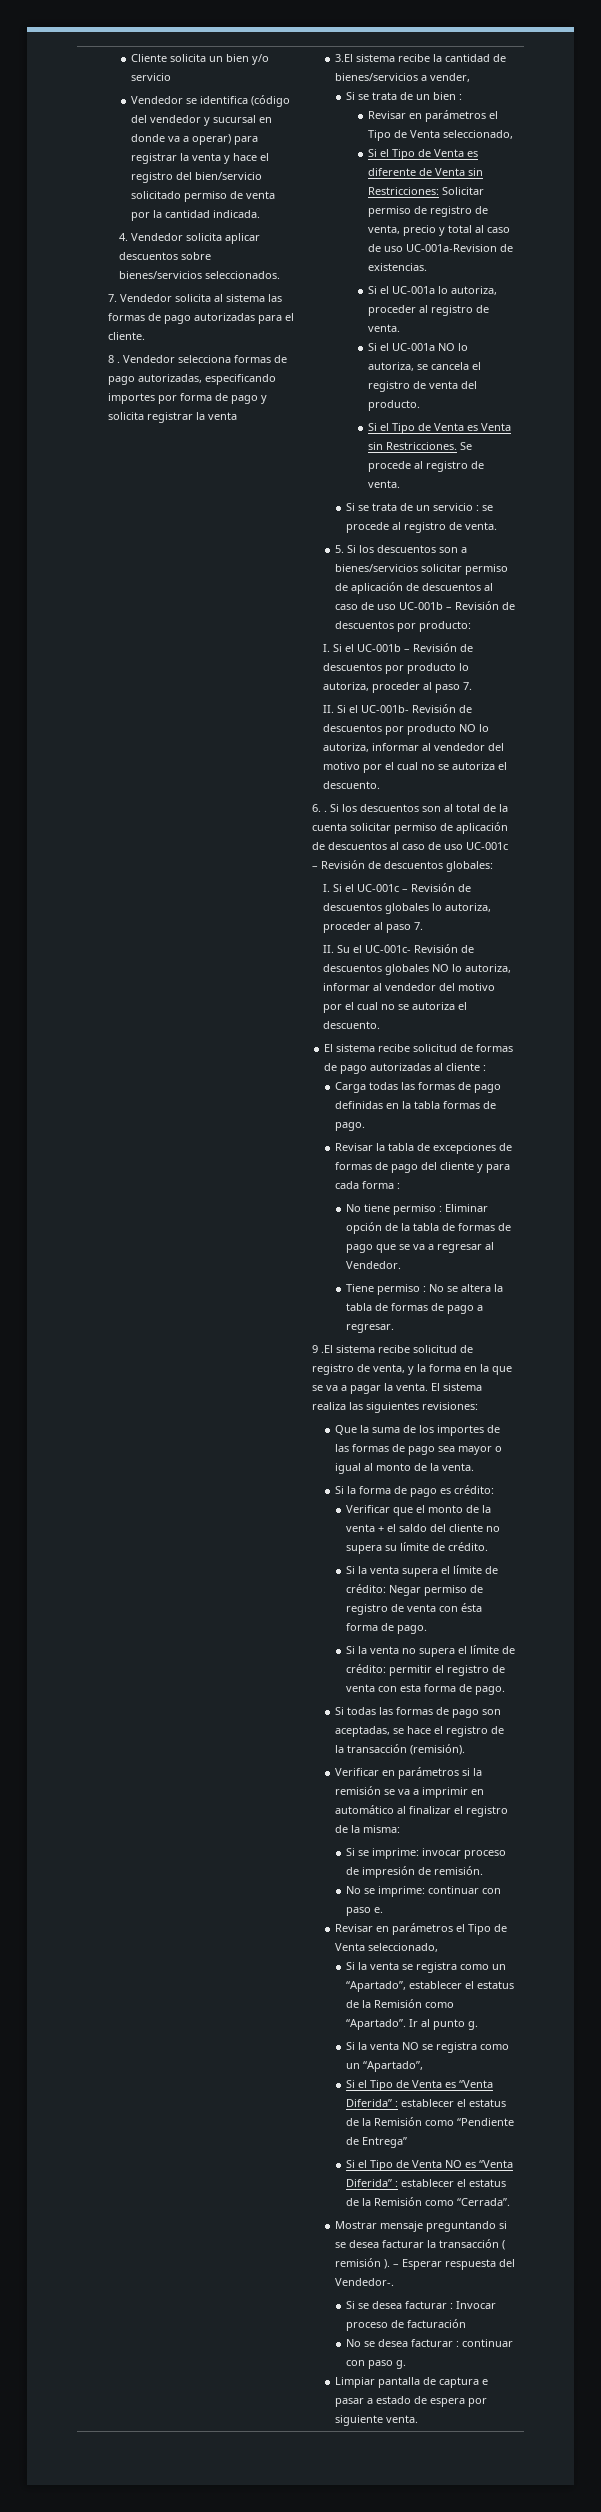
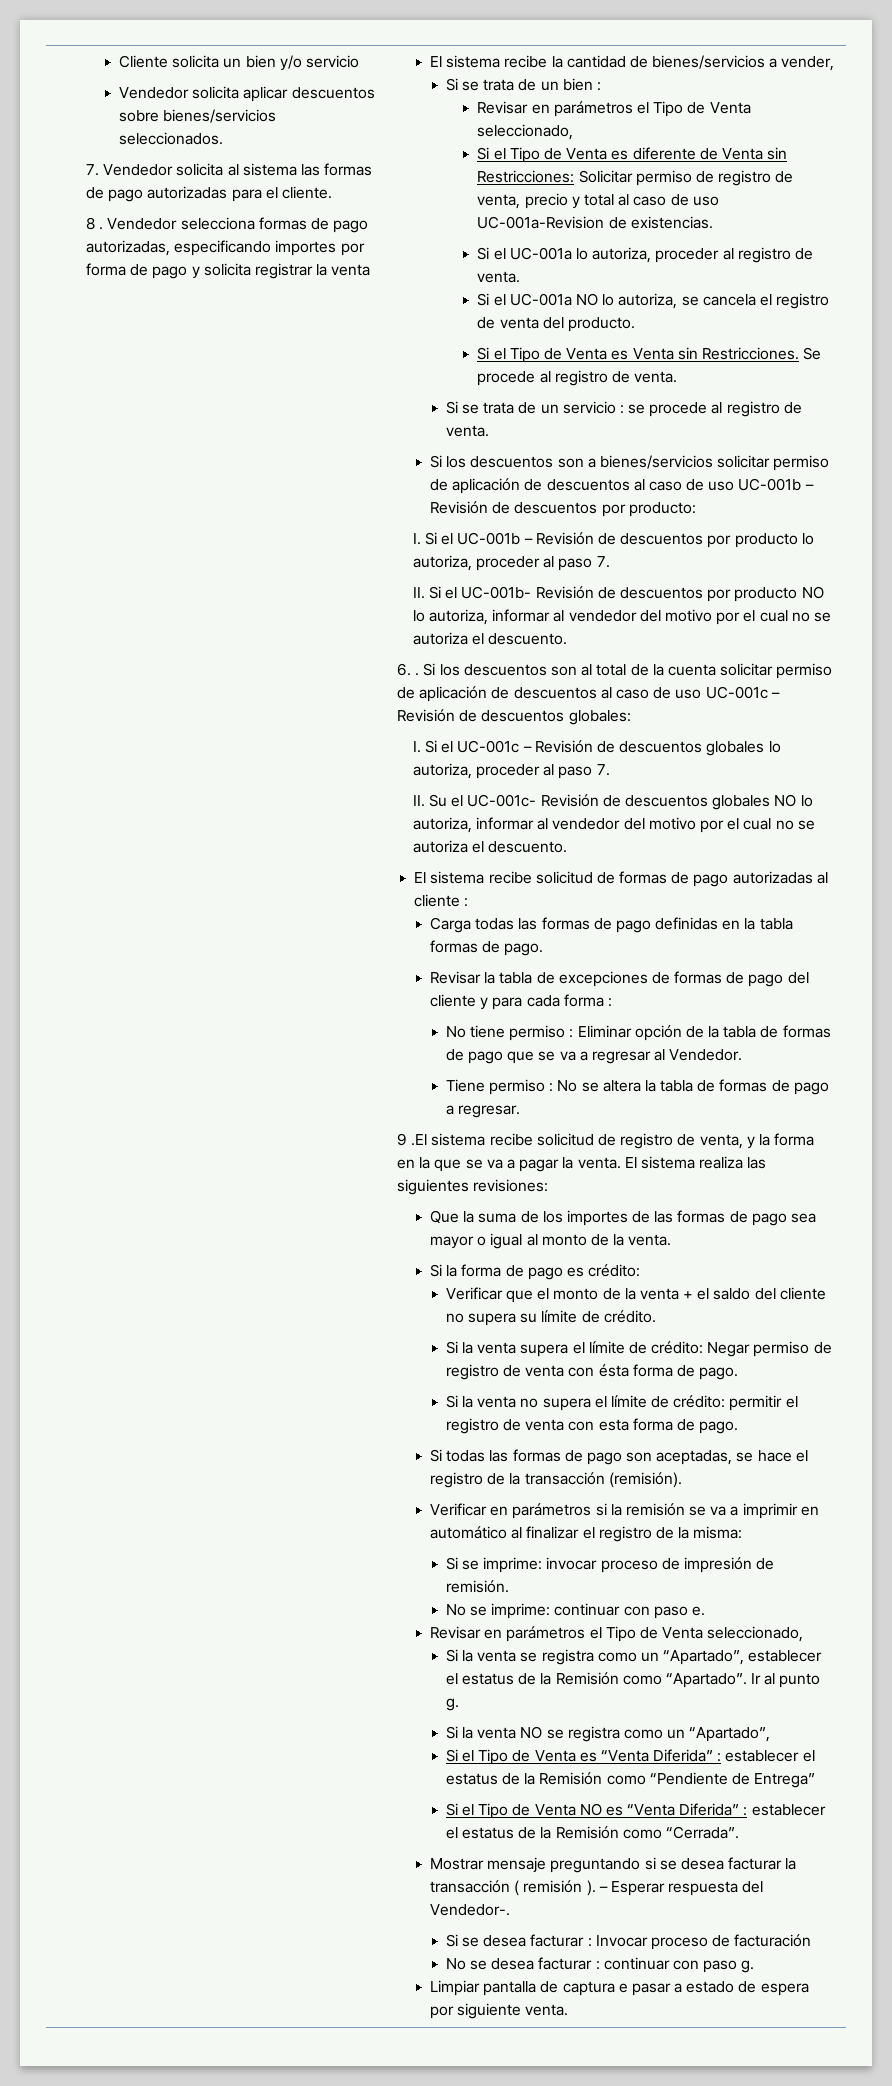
- Vendedor se identifica (código del vendedor y sucursal en donde va a operar) para registrar la venta y hace el registro del bien/servicio solicitado permiso de venta por la cantidad indicada.
- 4. Vendedor solicita aplicar descuentos sobre bienes/servicios seleccionados.
+ Vendedor solicita aplicar descuentos sobre bienes/servicios seleccionados.
- 3.El sistema recibe la cantidad de bienes/servicios a vender,
+ El sistema recibe la cantidad de bienes/servicios a vender,
- 5. Si los descuentos son a bienes/servicios solicitar permiso de aplicación de descuentos al caso de uso UC-001b – Revisión de descuentos por producto:
+ Si los descuentos son a bienes/servicios solicitar permiso de aplicación de descuentos al caso de uso UC-001b – Revisión de descuentos por producto:

